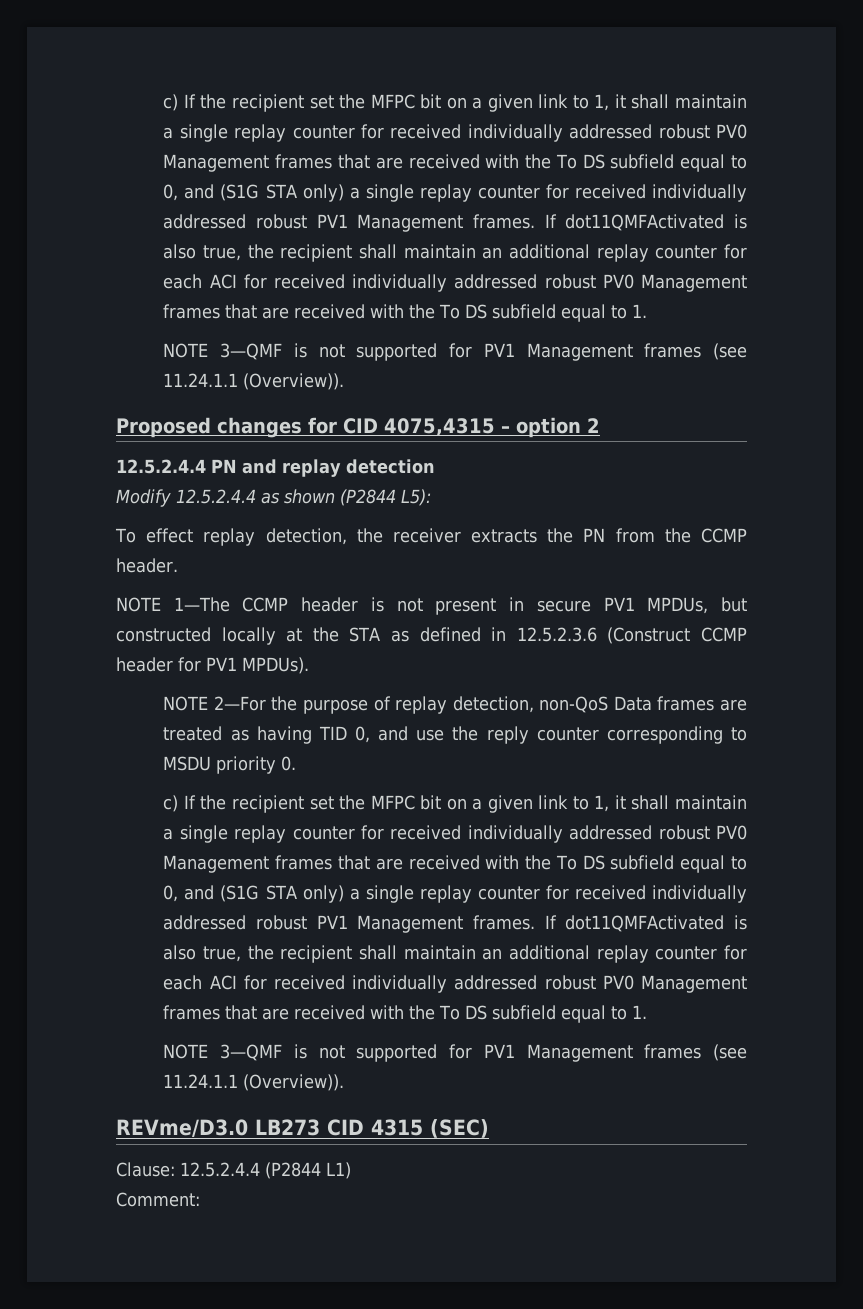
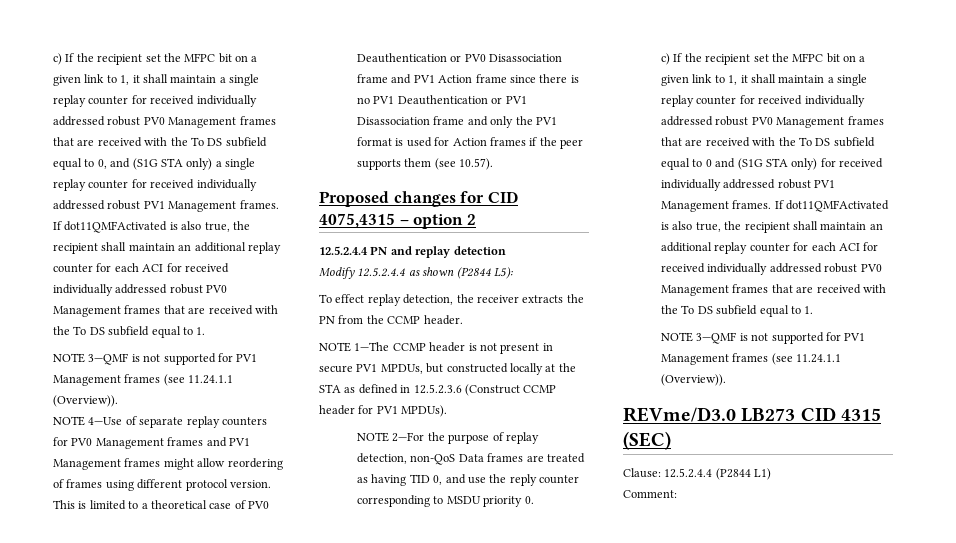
+ NOTE 4—Use of separate replay counters for PV0 Management frames and PV1 Management frames might allow reordering of frames using different protocol version. This is limited to a theoretical case of PV0 Deauthentication or PV0 Disassociation frame and PV1 Action frame since there is no PV1 Deauthentication or PV1 Disassociation frame and only the PV1 format is used for Action frames if the peer supports them (see 10.57).
  NOTE 2—For the purpose of replay detection, non-QoS Data frames are treated as having TID 0, and use the reply counter corresponding to MSDU priority 0.
- c) If the recipient set the MFPC bit on a given link to 1, it shall maintain a single replay counter for received individually addressed robust PV0 Management frames that are received with the To DS subfield equal to 0, and (S1G STA only) a single replay counter for received individually addressed robust PV1 Management frames.
+ c) If the recipient set the MFPC bit on a given link to 1, it shall maintain a single replay counter for received individually addressed robust PV0 Management frames that are received with the To DS subfield equal to 0 and (S1G STA only) for received individually addressed robust PV1 Management frames.

